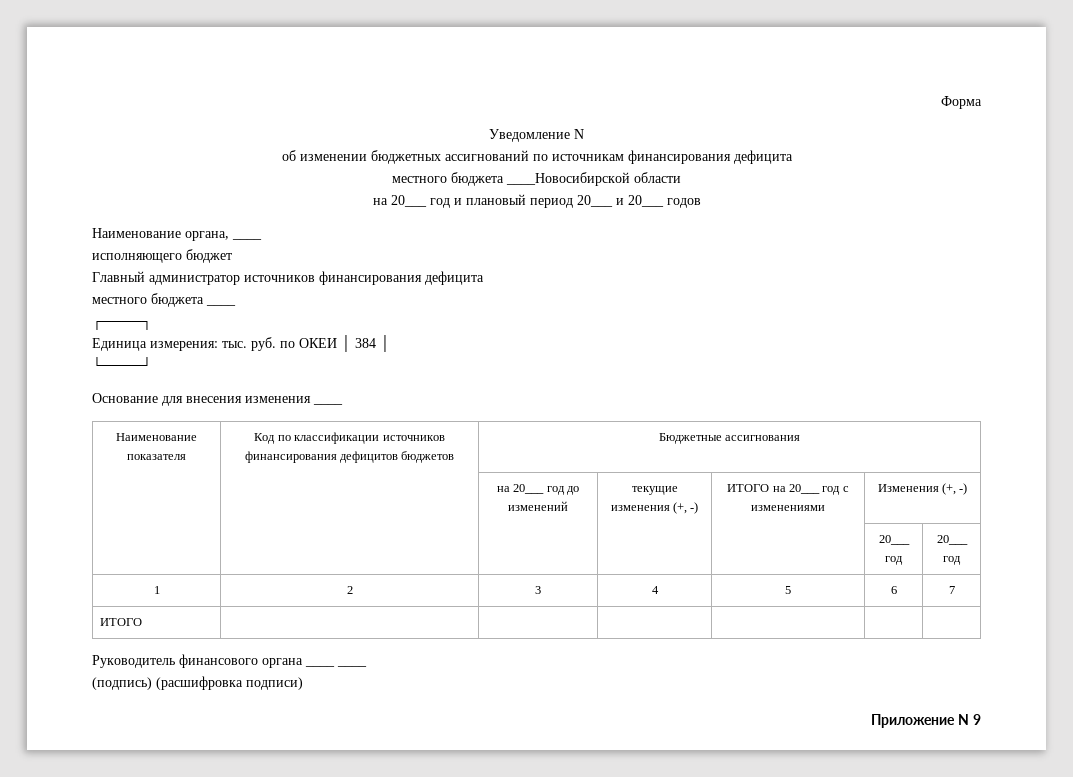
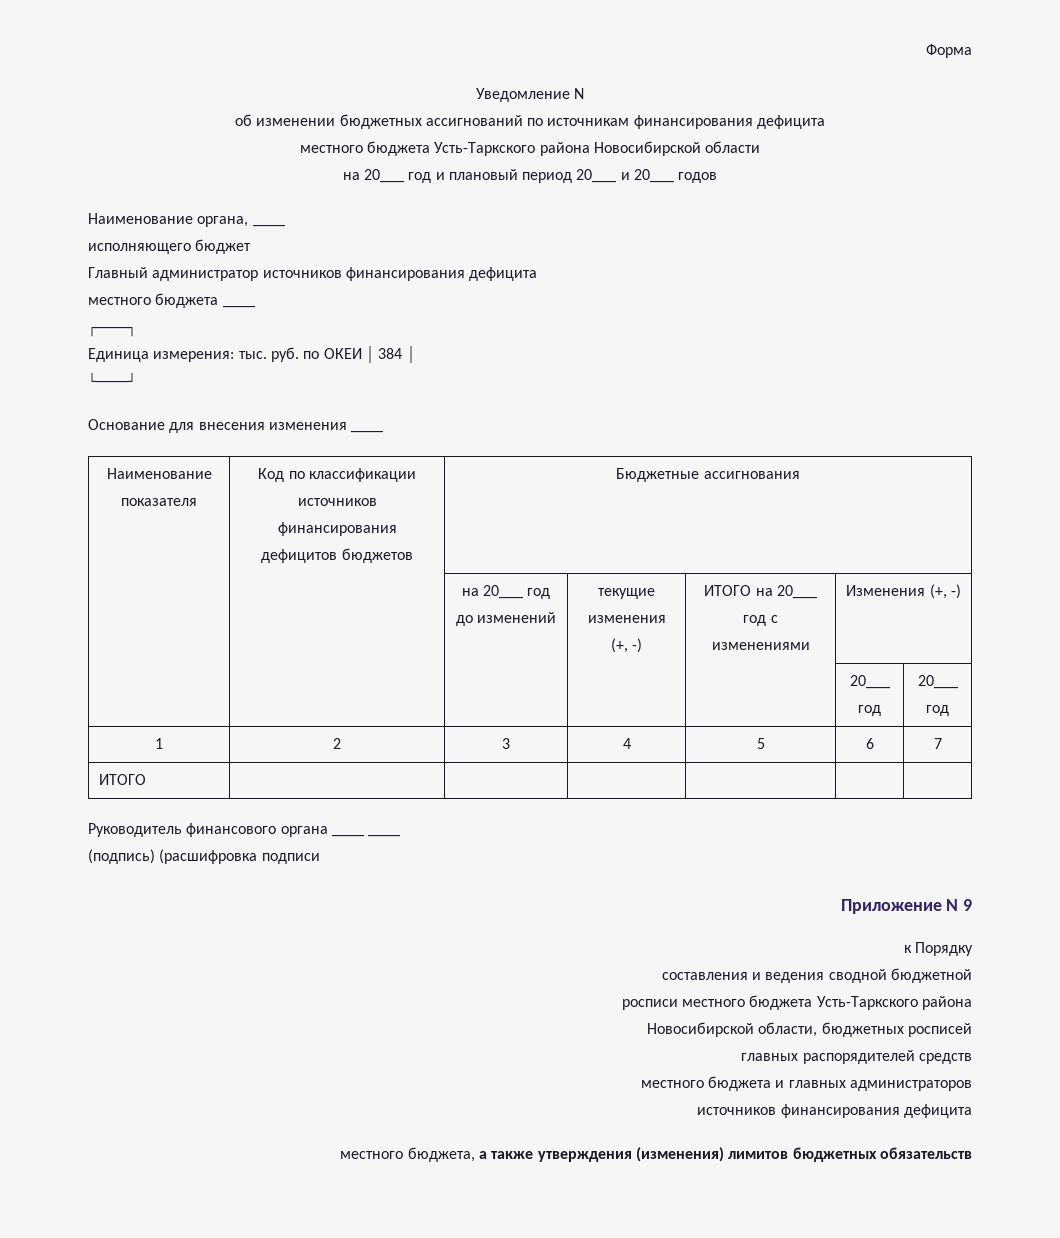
- местного бюджета ____Новосибирской области
+ местного бюджета Усть-Таркского района Новосибирской области
- (подпись) (расшифровка подписи)
+ (подпись) (расшифровка подписи
+ к Порядку
+ составления и ведения сводной бюджетной
+ росписи местного бюджета Усть-Таркского района
+ Новосибирской области, бюджетных росписей
+ главных распорядителей средств
+ местного бюджета и главных администраторов
+ источников финансирования дефицита
+ местного бюджета, а также утверждения (изменения) лимитов бюджетных обязательств

